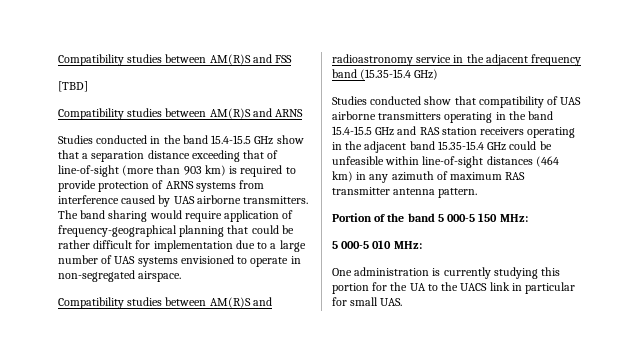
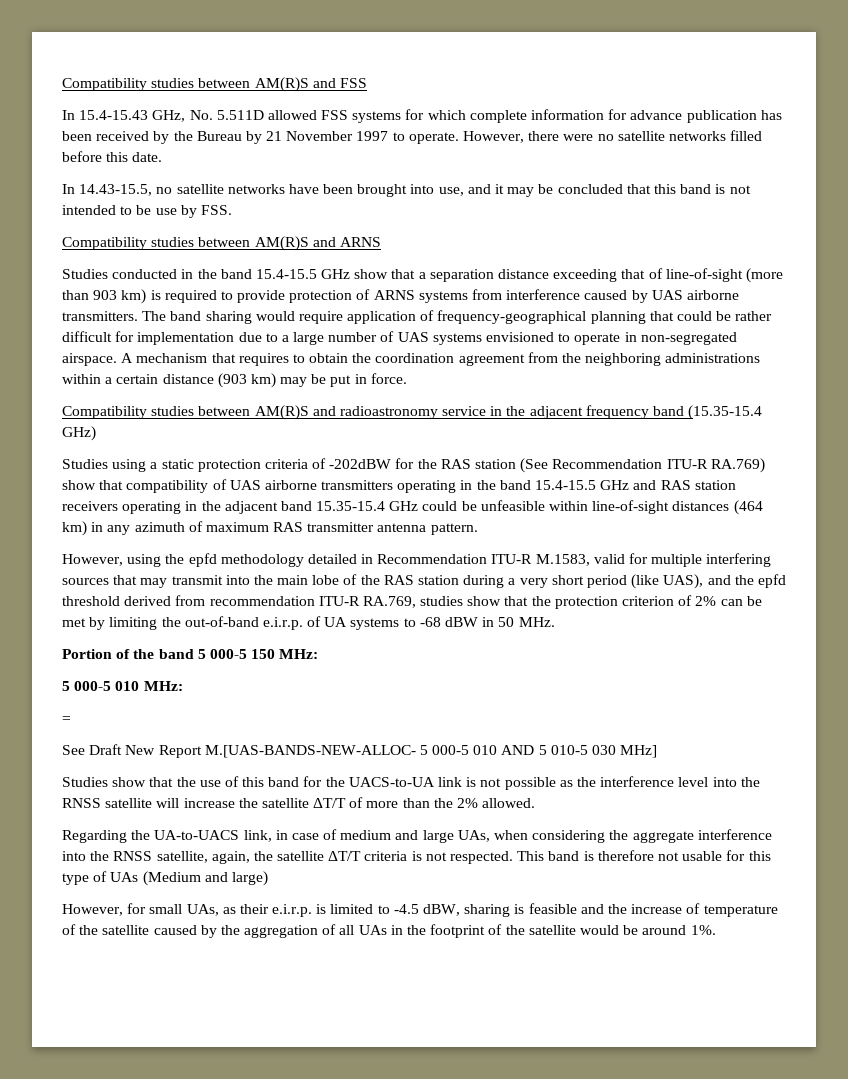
- [TBD]
+ In 15.4-15.43 GHz, No. 5.511D allowed FSS systems for which complete information for advance publication has been received by the Bureau by 21 November 1997 to operate. However, there were no satellite networks filled before this date.
+ In 14.43-15.5, no satellite networks have been brought into use, and it may be concluded that this band is not intended to be use by FSS.
+ A mechanism that requires to obtain the coordination agreement from the neighboring administrations within a certain distance (903 km) may be put in force.
- Studies conducted show that compatibility of UAS airborne transmitters operating in the band 15.4-15.5 GHz and RAS station receivers operating in the adjacent band 15.35-15.4 GHz could be unfeasible within line-of-sight distances (464 km) in any azimuth of maximum RAS transmitter antenna pattern.
+ Studies using a static protection criteria of -202dBW for the RAS station (See Recommendation ITU-R RA.769) show that compatibility of UAS airborne transmitters operating in the band 15.4-15.5 GHz and RAS station receivers operating in the adjacent band 15.35-15.4 GHz could be unfeasible within line-of-sight distances (464 km) in any azimuth of maximum RAS transmitter antenna pattern.
+ However, using the epfd methodology detailed in Recommendation ITU-R M.1583, valid for multiple interfering sources that may transmit into the main lobe of the RAS station during a very short period (like UAS), and the epfd threshold derived from recommendation ITU-R RA.769, studies show that the protection criterion of 2% can be met by limiting the out-of-band e.i.r.p. of UA systems to -68 dBW in 50 MHz.
- One administration is currently studying this portion for the UA to the UACS link in particular for small UAS.
+ =
+ See Draft New Report M.[UAS-BANDS-NEW-ALLOC- 5 000-5 010 AND 5 010-5 030 MHz]
+ Studies show that the use of this band for the UACS-to-UA link is not possible as the interference level into the RNSS satellite will increase the satellite ΔT/T of more than the 2% allowed.
+ Regarding the UA-to-UACS link, in case of medium and large UAs, when considering the aggregate interference into the RNSS satellite, again, the satellite ΔT/T criteria is not respected. This band is therefore not usable for this type of UAs (Medium and large)
+ However, for small UAs, as their e.i.r.p. is limited to -4.5 dBW, sharing is feasible and the increase of temperature of the satellite caused by the aggregation of all UAs in the footprint of the satellite would be around 1%.

